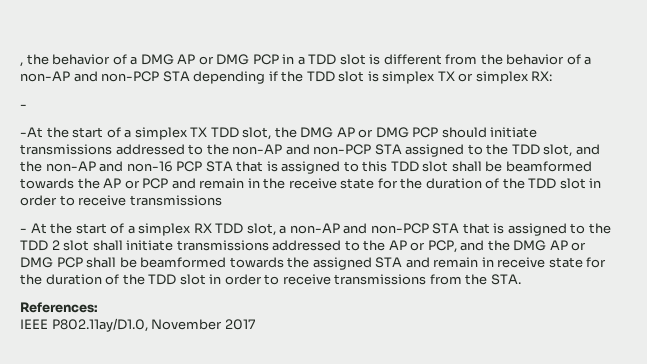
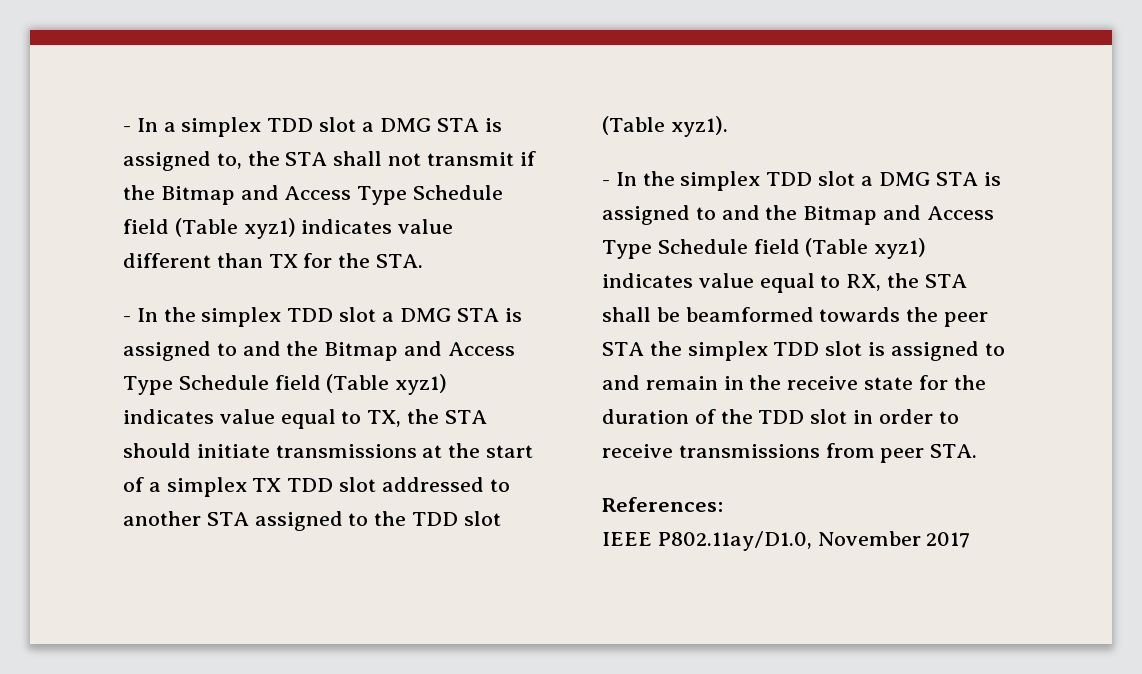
- , the behavior of a DMG AP or DMG PCP in a TDD slot is different from the behavior of a non-AP and non-PCP STA depending if the TDD slot is simplex TX or simplex RX:
- -
- -At the start of a simplex TX TDD slot, the DMG AP or DMG PCP should initiate transmissions addressed to the non-AP and non-PCP STA assigned to the TDD slot, and the non-AP and non-16 PCP STA that is assigned to this TDD slot shall be beamformed towards the AP or PCP and remain in the receive state for the duration of the TDD slot in order to receive transmissions
- - At the start of a simplex RX TDD slot, a non-AP and non-PCP STA that is assigned to the TDD 2 slot shall initiate transmissions addressed to the AP or PCP, and the DMG AP or DMG PCP shall be beamformed towards the assigned STA and remain in receive state for the duration of the TDD slot in order to receive transmissions from the STA.
+ - In a simplex TDD slot a DMG STA is assigned to, the STA shall not transmit if the Bitmap and Access Type Schedule field (Table xyz1) indicates value different than TX for the STA.
+ - In the simplex TDD slot a DMG STA is assigned to and the Bitmap and Access Type Schedule field (Table xyz1) indicates value equal to TX, the STA should initiate transmissions at the start of a simplex TX TDD slot addressed to another STA assigned to the TDD slot (Table xyz1).
+ - In the simplex TDD slot a DMG STA is assigned to and the Bitmap and Access Type Schedule field (Table xyz1) indicates value equal to RX, the STA shall be beamformed towards the peer STA the simplex TDD slot is assigned to and remain in the receive state for the duration of the TDD slot in order to receive transmissions from peer STA.

